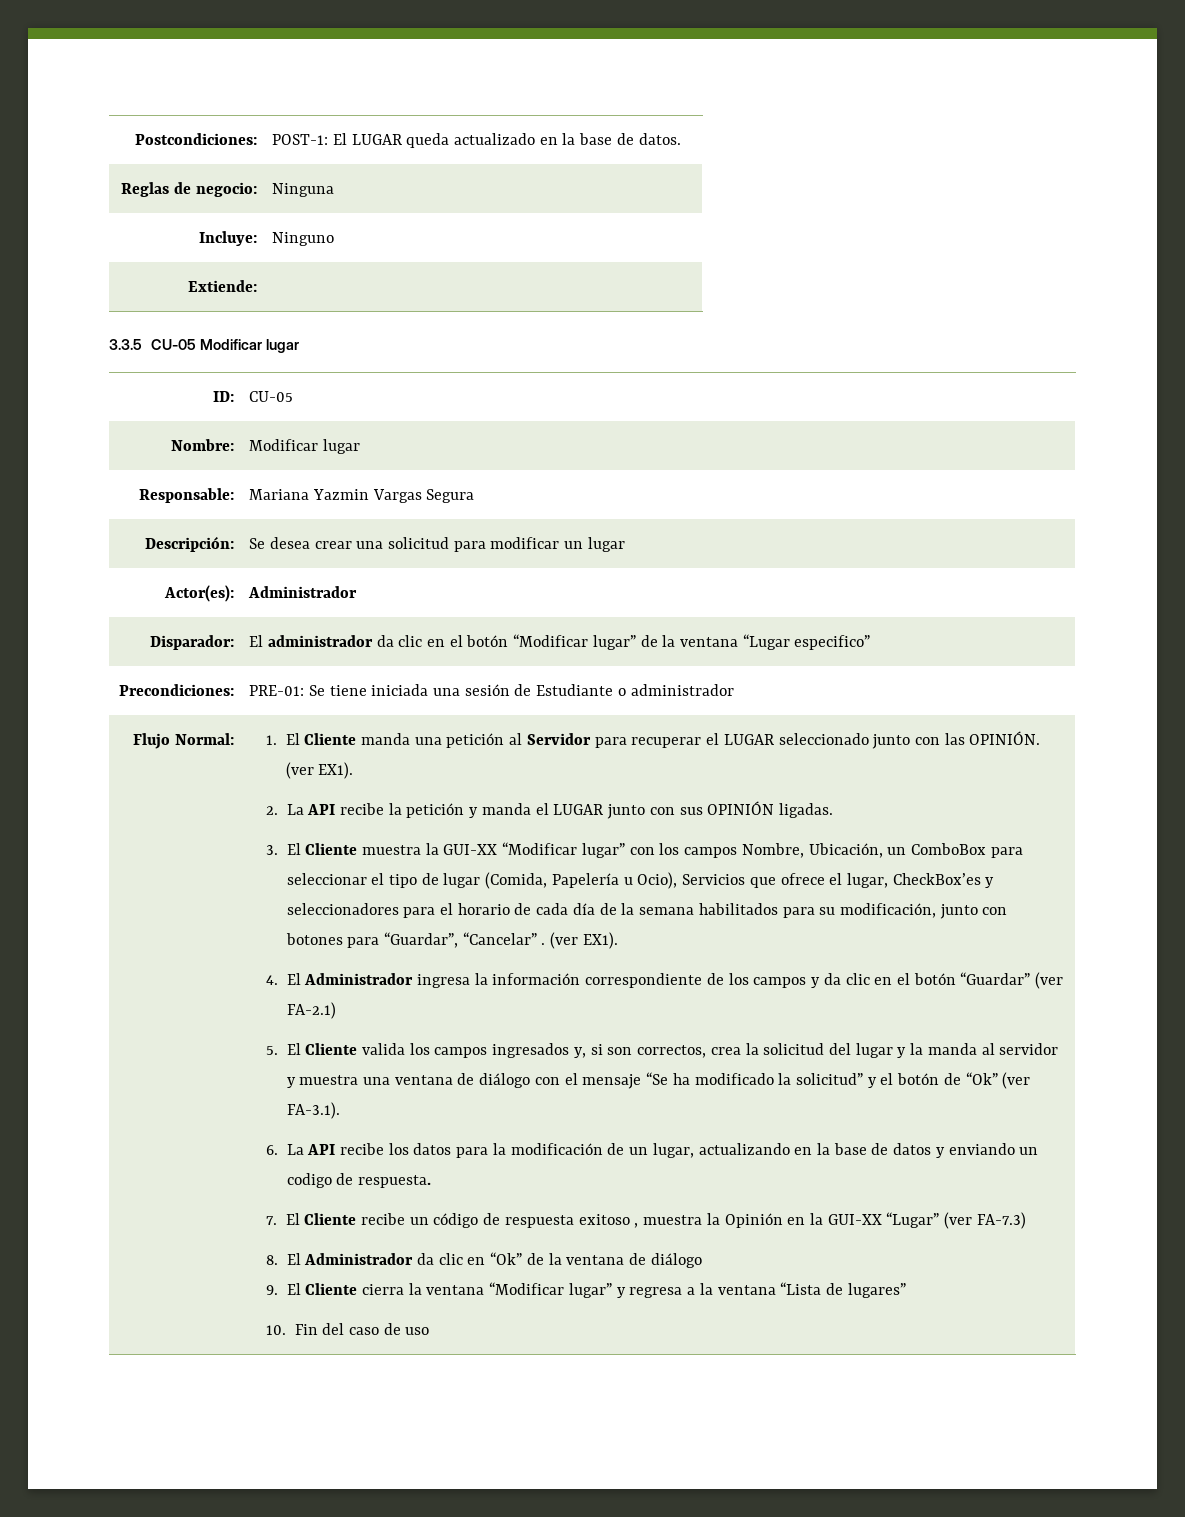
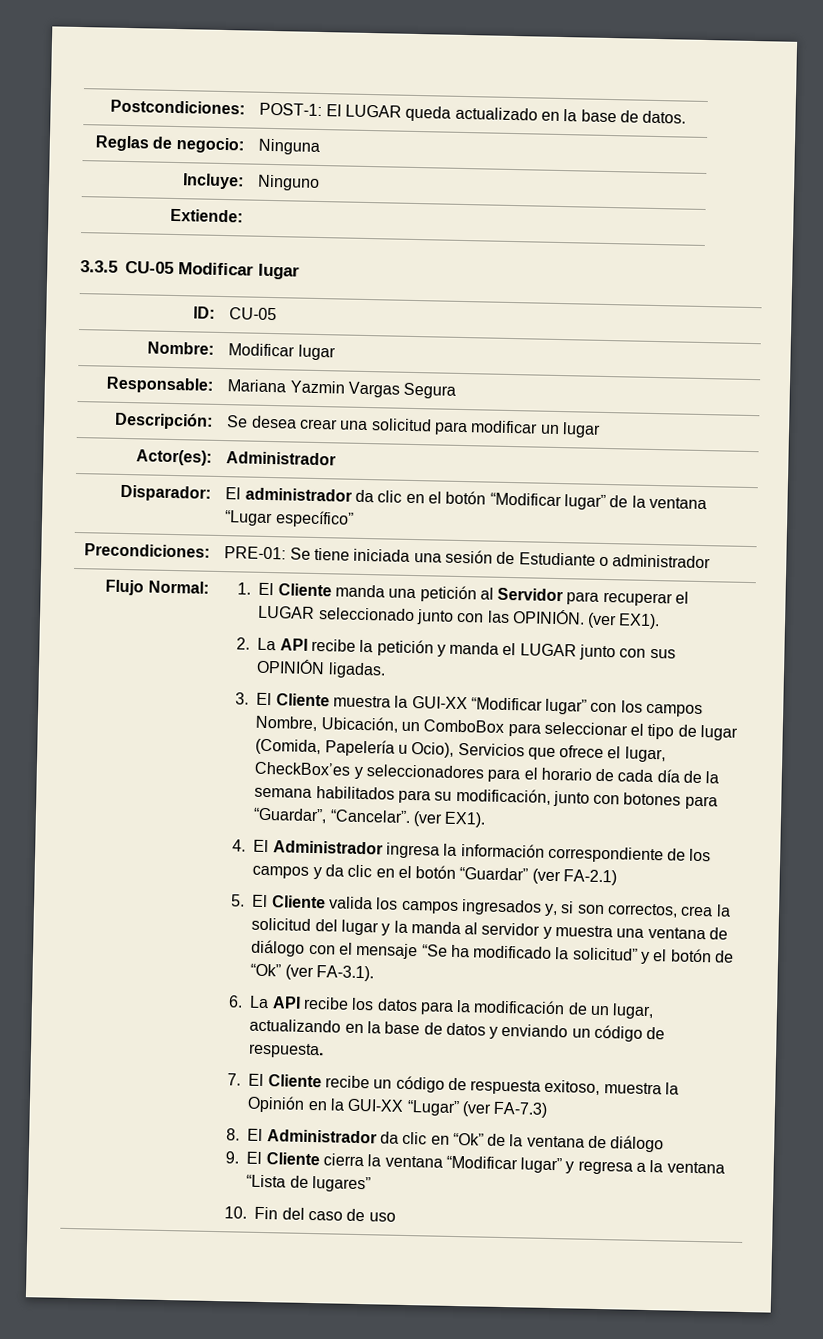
- Disparador: | El administrador da clic en el botón “Modificar lugar” de la ventana “Lugar especifico”
+ Disparador: | El administrador da clic en el botón “Modificar lugar” de la ventana “Lugar específico”
- 3. El Cliente muestra la GUI-XX “Modificar lugar” con los campos Nombre, Ubicación, un ComboBox para seleccionar el tipo de lugar (Comida, Papelería u Ocio), Servicios que ofrece el lugar, CheckBox’es y seleccionadores para el horario de cada día de la semana habilitados para su modificación, junto con botones para “Guardar”, “Cancelar” .
+ 3. El Cliente muestra la GUI-XX “Modificar lugar” con los campos Nombre, Ubicación, un ComboBox para seleccionar el tipo de lugar (Comida, Papelería u Ocio), Servicios que ofrece el lugar, CheckBox’es y seleccionadores para el horario de cada día de la semana habilitados para su modificación, junto con botones para “Guardar”, “Cancelar”.
- 6. La API recibe los datos para la modificación de un lugar, actualizando en la base de datos y enviando un codigo de respuesta.
+ 6. La API recibe los datos para la modificación de un lugar, actualizando en la base de datos y enviando un código de respuesta.
- 7. El Cliente recibe un código de respuesta exitoso , muestra la Opinión en la GUI-XX “Lugar” (ver FA-7.3)
+ 7. El Cliente recibe un código de respuesta exitoso, muestra la Opinión en la GUI-XX “Lugar” (ver FA-7.3)

